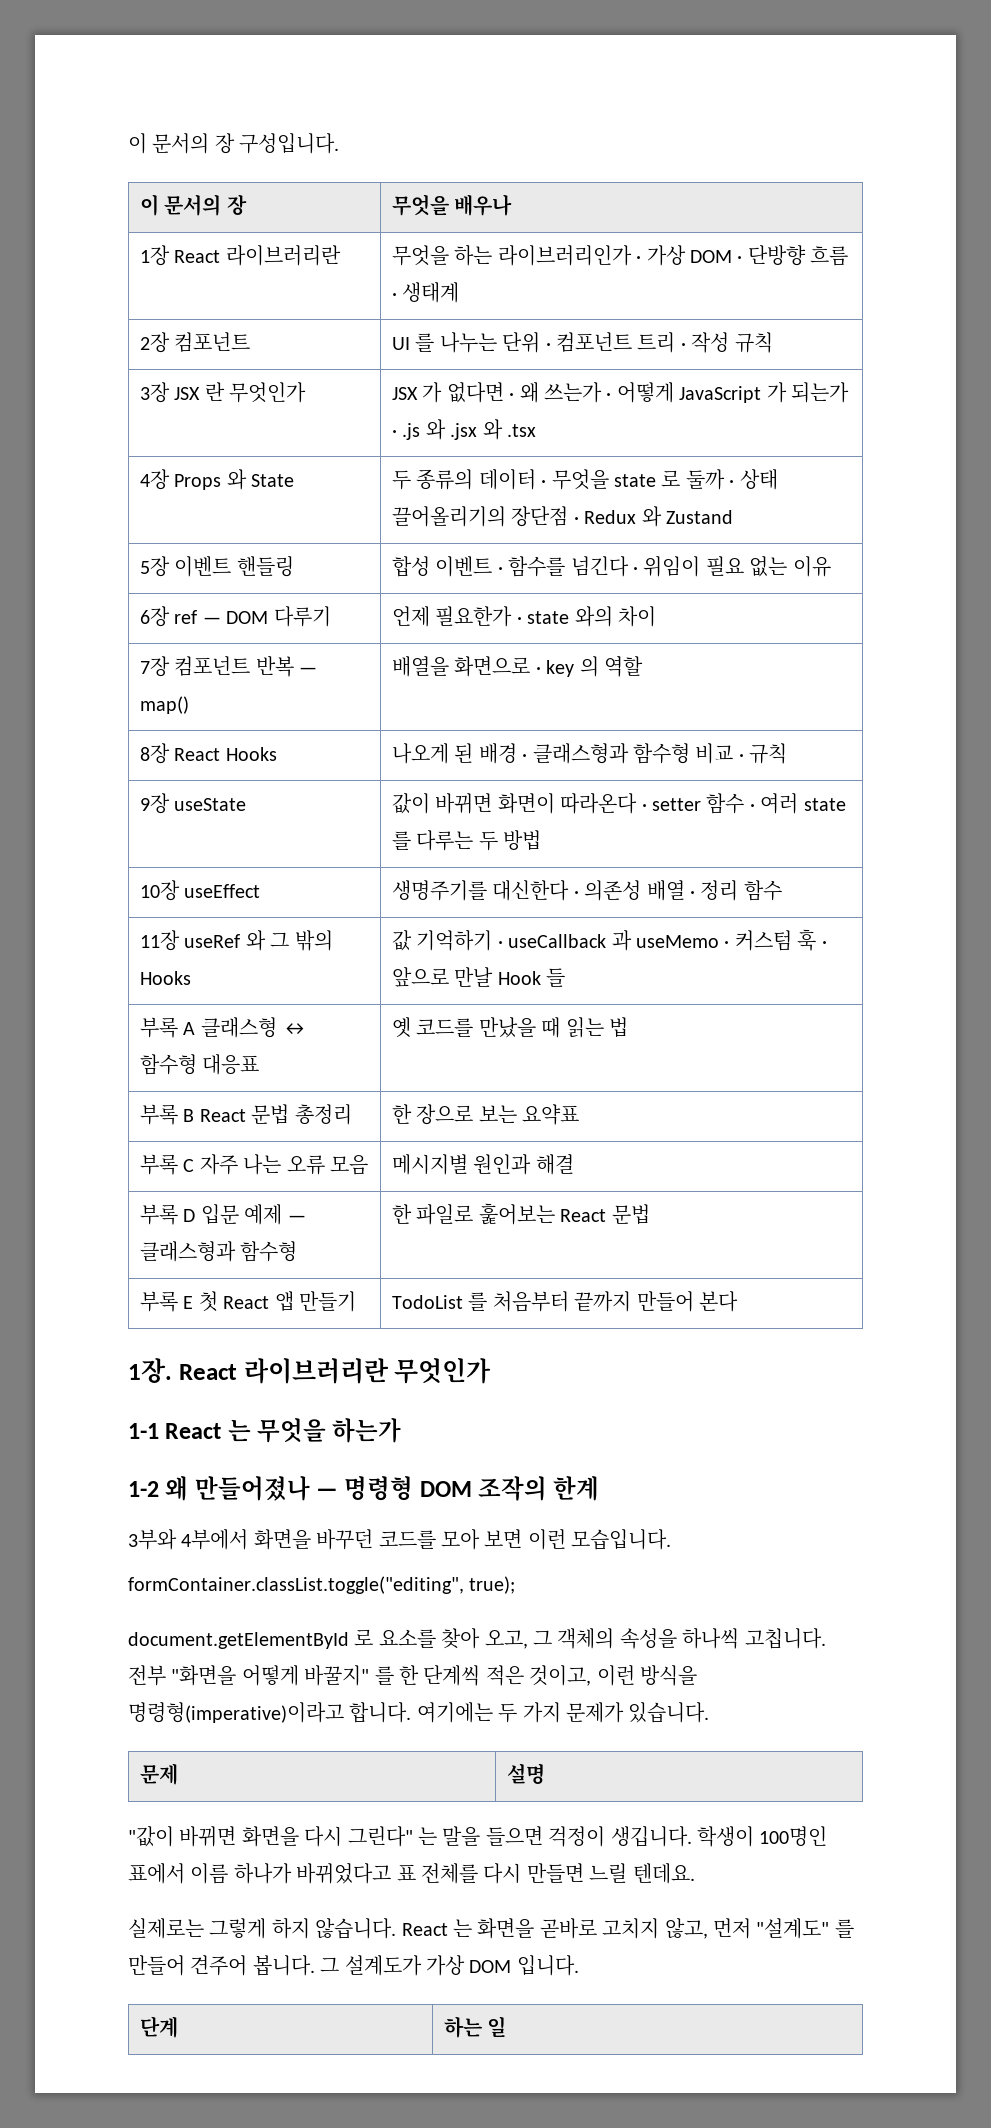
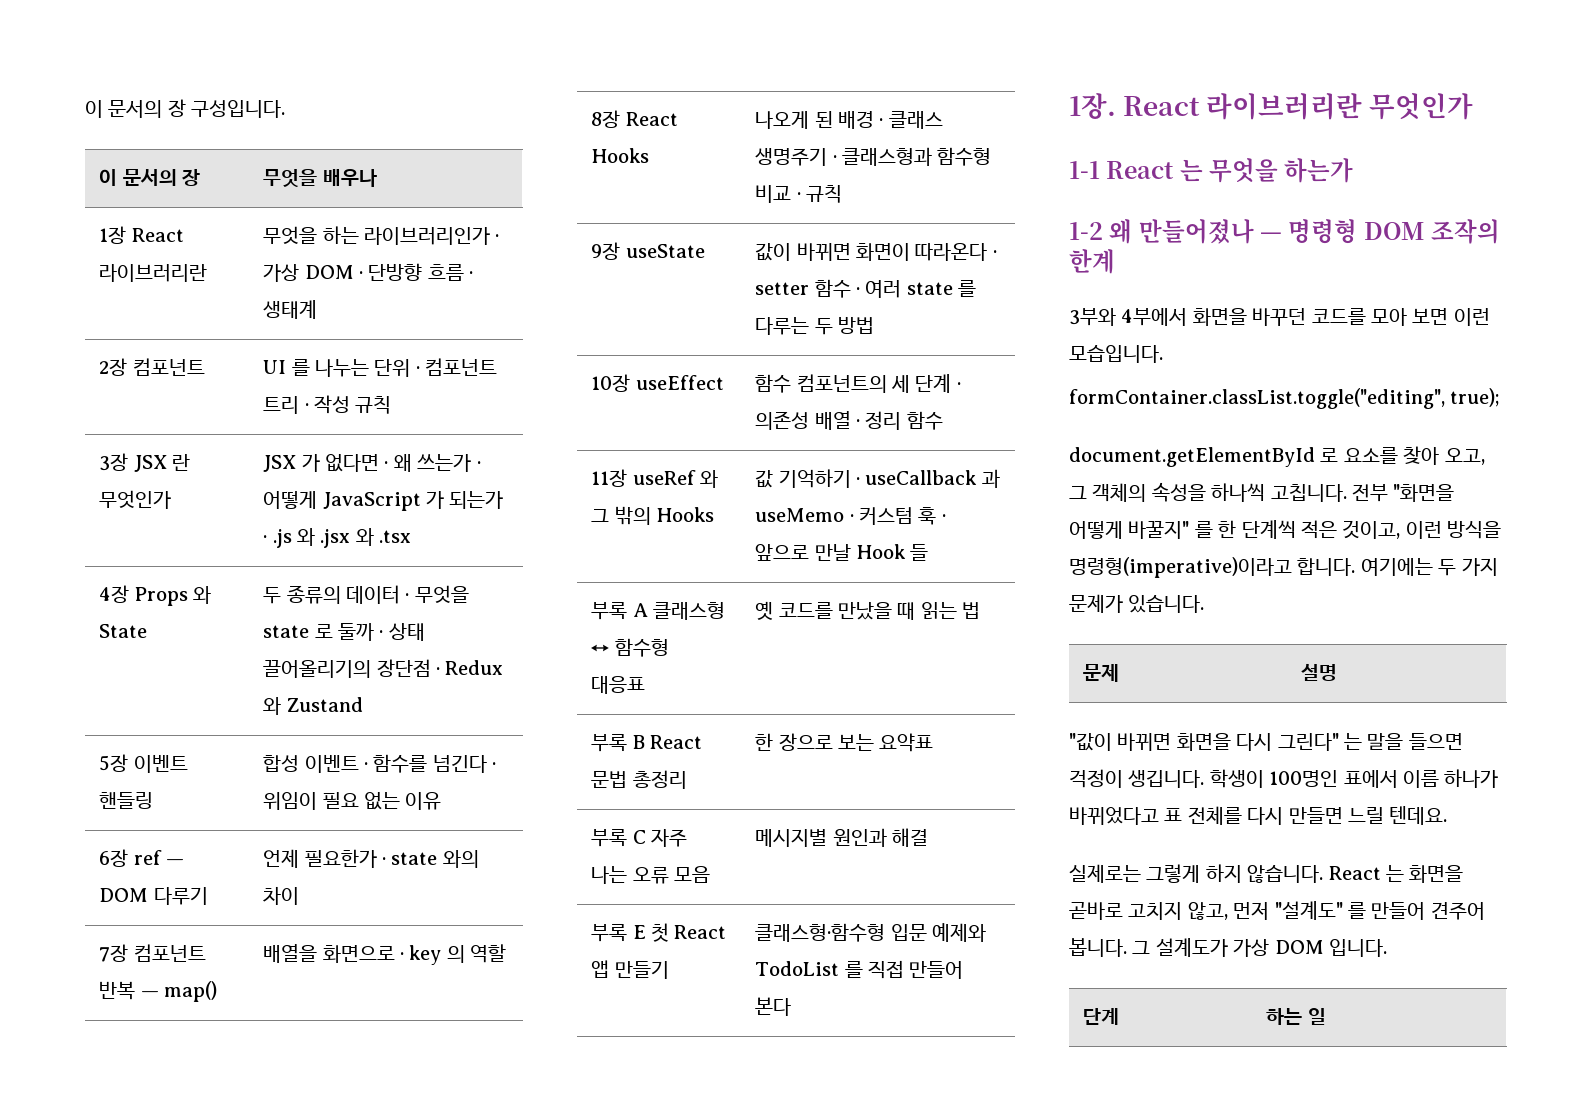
- 8장 React Hooks | 나오게 된 배경 · 클래스형과 함수형 비교 · 규칙
+ 8장 React Hooks | 나오게 된 배경 · 클래스 생명주기 · 클래스형과 함수형 비교 · 규칙
- 10장 useEffect | 생명주기를 대신한다 · 의존성 배열 · 정리 함수
+ 10장 useEffect | 함수 컴포넌트의 세 단계 · 의존성 배열 · 정리 함수
- 부록 D 입문 예제 — 클래스형과 함수형 | 한 파일로 훑어보는 React 문법
- 부록 E 첫 React 앱 만들기 | TodoList 를 처음부터 끝까지 만들어 본다
+ 부록 E 첫 React 앱 만들기 | 클래스형·함수형 입문 예제와 TodoList 를 직접 만들어 본다

